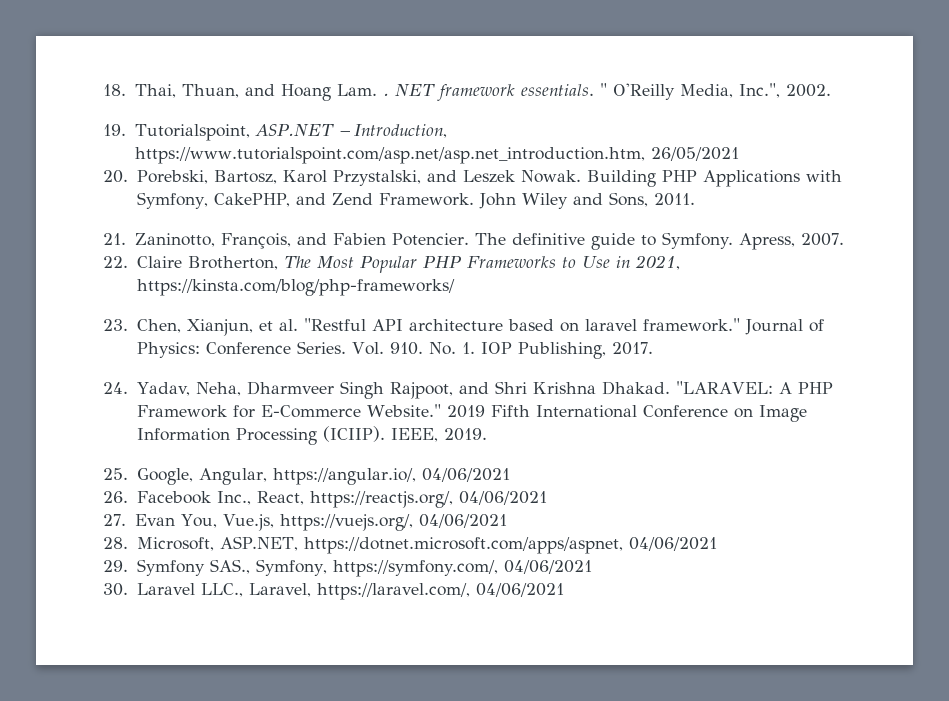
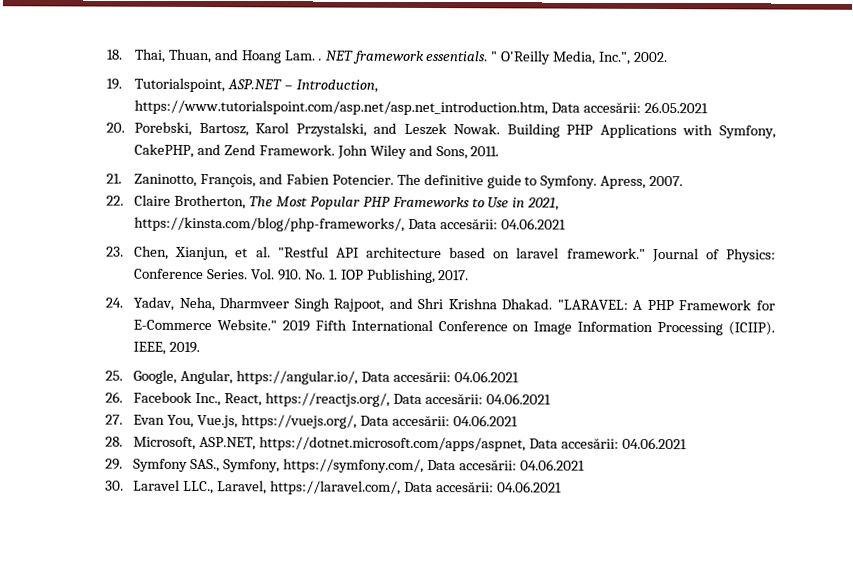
- 19. Tutorialspoint, ASP.NET – Introduction, https://www.tutorialspoint.com/asp.net/asp.net_introduction.htm, 26/05/2021
+ 19. Tutorialspoint, ASP.NET – Introduction, https://www.tutorialspoint.com/asp.net/asp.net_introduction.htm, Data accesării: 26.05.2021
- 22. Claire Brotherton, The Most Popular PHP Frameworks to Use in 2021, https://kinsta.com/blog/php-frameworks/
+ 22. Claire Brotherton, The Most Popular PHP Frameworks to Use in 2021, https://kinsta.com/blog/php-frameworks/, Data accesării: 04.06.2021
- 25. Google, Angular, https://angular.io/, 04/06/2021
+ 25. Google, Angular, https://angular.io/, Data accesării: 04.06.2021
- 26. Facebook Inc., React, https://reactjs.org/, 04/06/2021
+ 26. Facebook Inc., React, https://reactjs.org/, Data accesării: 04.06.2021
- 27. Evan You, Vue.js, https://vuejs.org/, 04/06/2021
+ 27. Evan You, Vue.js, https://vuejs.org/, Data accesării: 04.06.2021
- 28. Microsoft, ASP.NET, https://dotnet.microsoft.com/apps/aspnet, 04/06/2021
+ 28. Microsoft, ASP.NET, https://dotnet.microsoft.com/apps/aspnet, Data accesării: 04.06.2021
- 29. Symfony SAS., Symfony, https://symfony.com/, 04/06/2021
+ 29. Symfony SAS., Symfony, https://symfony.com/, Data accesării: 04.06.2021
- 30. Laravel LLC., Laravel, https://laravel.com/, 04/06/2021
+ 30. Laravel LLC., Laravel, https://laravel.com/, Data accesării: 04.06.2021

